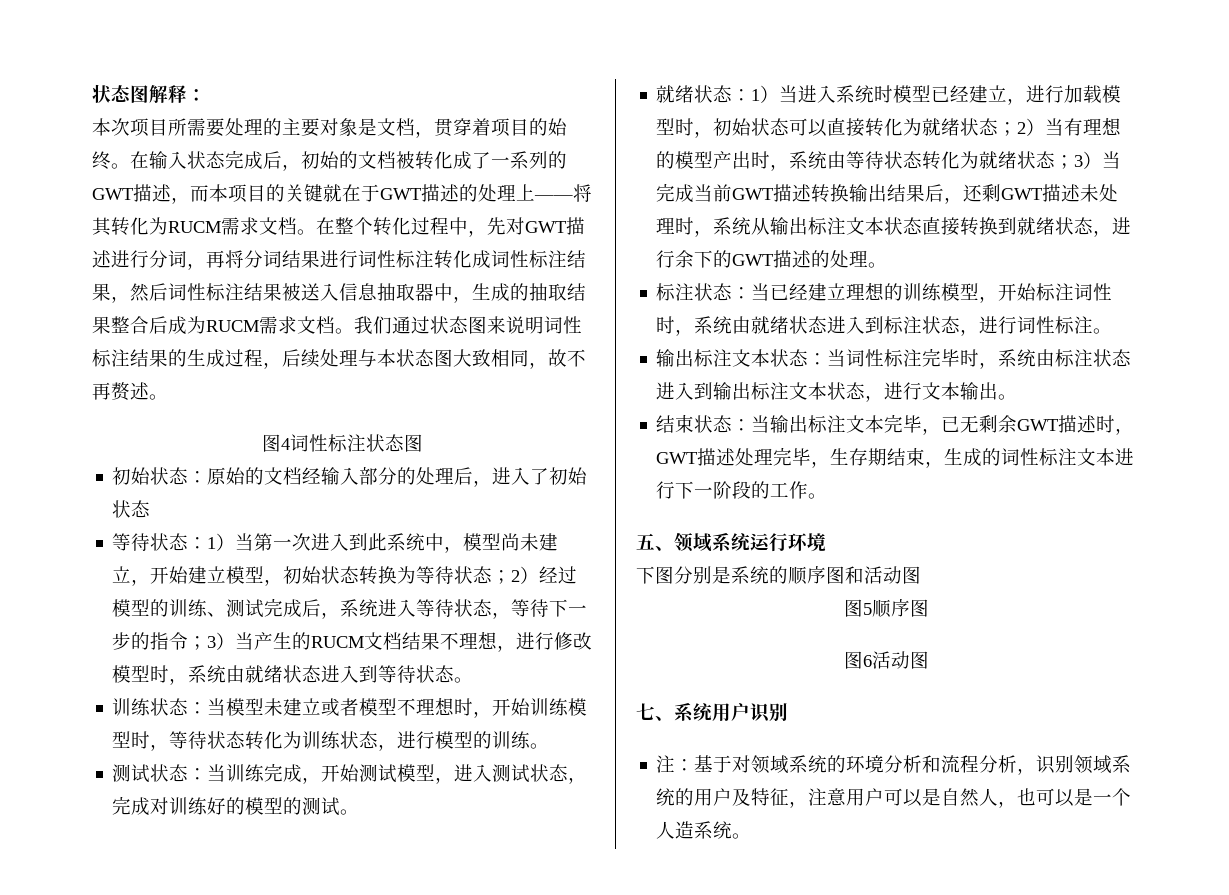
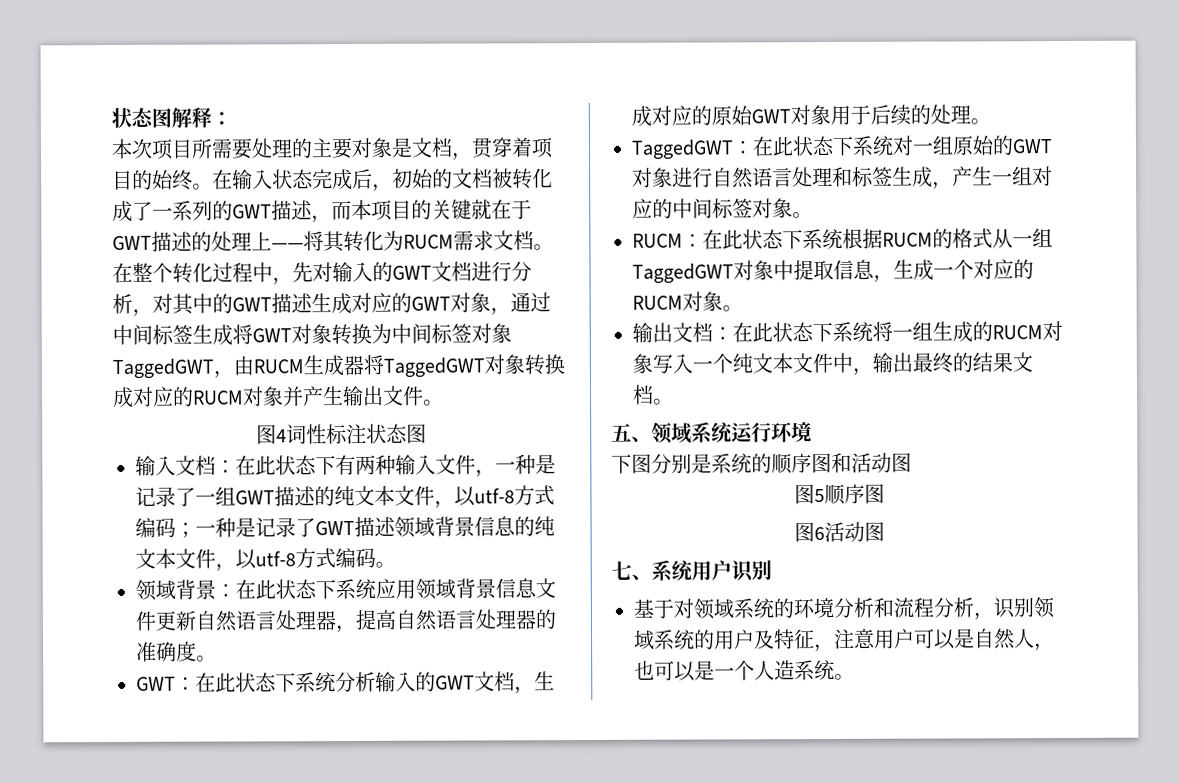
- 在整个转化过程中，先对GWT描述进行分词，再将分词结果进行词性标注转化成词性标注结果，然后词性标注结果被送入信息抽取器中，生成的抽取结果整合后成为RUCM需求文档。我们通过状态图来说明词性标注结果的生成过程，后续处理与本状态图大致相同，故不再赘述。
+ 在整个转化过程中，先对输入的GWT文档进行分析，对其中的GWT描述生成对应的GWT对象，通过中间标签生成将GWT对象转换为中间标签对象TaggedGWT，由RUCM生成器将TaggedGWT对象转换成对应的RUCM对象并产生输出文件。
- 初始状态：原始的文档经输入部分的处理后，进入了初始状态
- 等待状态：1）当第一次进入到此系统中，模型尚未建立，开始建立模型，初始状态转换为等待状态；2）经过模型的训练、测试完成后，系统进入等待状态，等待下一步的指令；3）当产生的RUCM文档结果不理想，进行修改模型时，系统由就绪状态进入到等待状态。
- 训练状态：当模型未建立或者模型不理想时，开始训练模型时，等待状态转化为训练状态，进行模型的训练。
- 测试状态：当训练完成，开始测试模型，进入测试状态，完成对训练好的模型的测试。
- 就绪状态：1）当进入系统时模型已经建立，进行加载模型时，初始状态可以直接转化为就绪状态；2）当有理想的模型产出时，系统由等待状态转化为就绪状态；3）当完成当前GWT描述转换输出结果后，还剩GWT描述未处理时，系统从输出标注文本状态直接转换到就绪状态，进行余下的GWT描述的处理。
- 标注状态：当已经建立理想的训练模型，开始标注词性时，系统由就绪状态进入到标注状态，进行词性标注。
- 输出标注文本状态：当词性标注完毕时，系统由标注状态进入到输出标注文本状态，进行文本输出。
- 结束状态：当输出标注文本完毕，已无剩余GWT描述时，GWT描述处理完毕，生存期结束，生成的词性标注文本进行下一阶段的工作。
+ 输入文档：在此状态下有两种输入文件，一种是记录了一组GWT描述的纯文本文件，以utf-8方式编码；一种是记录了GWT描述领域背景信息的纯文本文件，以utf-8方式编码。
+ 领域背景：在此状态下系统应用领域背景信息文件更新自然语言处理器，提高自然语言处理器的准确度。
+ GWT：在此状态下系统分析输入的GWT文档，生成对应的原始GWT对象用于后续的处理。
+ TaggedGWT：在此状态下系统对一组原始的GWT对象进行自然语言处理和标签生成，产生一组对应的中间标签对象。
+ RUCM：在此状态下系统根据RUCM的格式从一组TaggedGWT对象中提取信息，生成一个对应的RUCM对象。
+ 输出文档：在此状态下系统将一组生成的RUCM对象写入一个纯文本文件中，输出最终的结果文档。
- 注：基于对领域系统的环境分析和流程分析，识别领域系统的用户及特征，注意用户可以是自然人，也可以是一个人造系统。
+ 基于对领域系统的环境分析和流程分析，识别领域系统的用户及特征，注意用户可以是自然人，也可以是一个人造系统。

